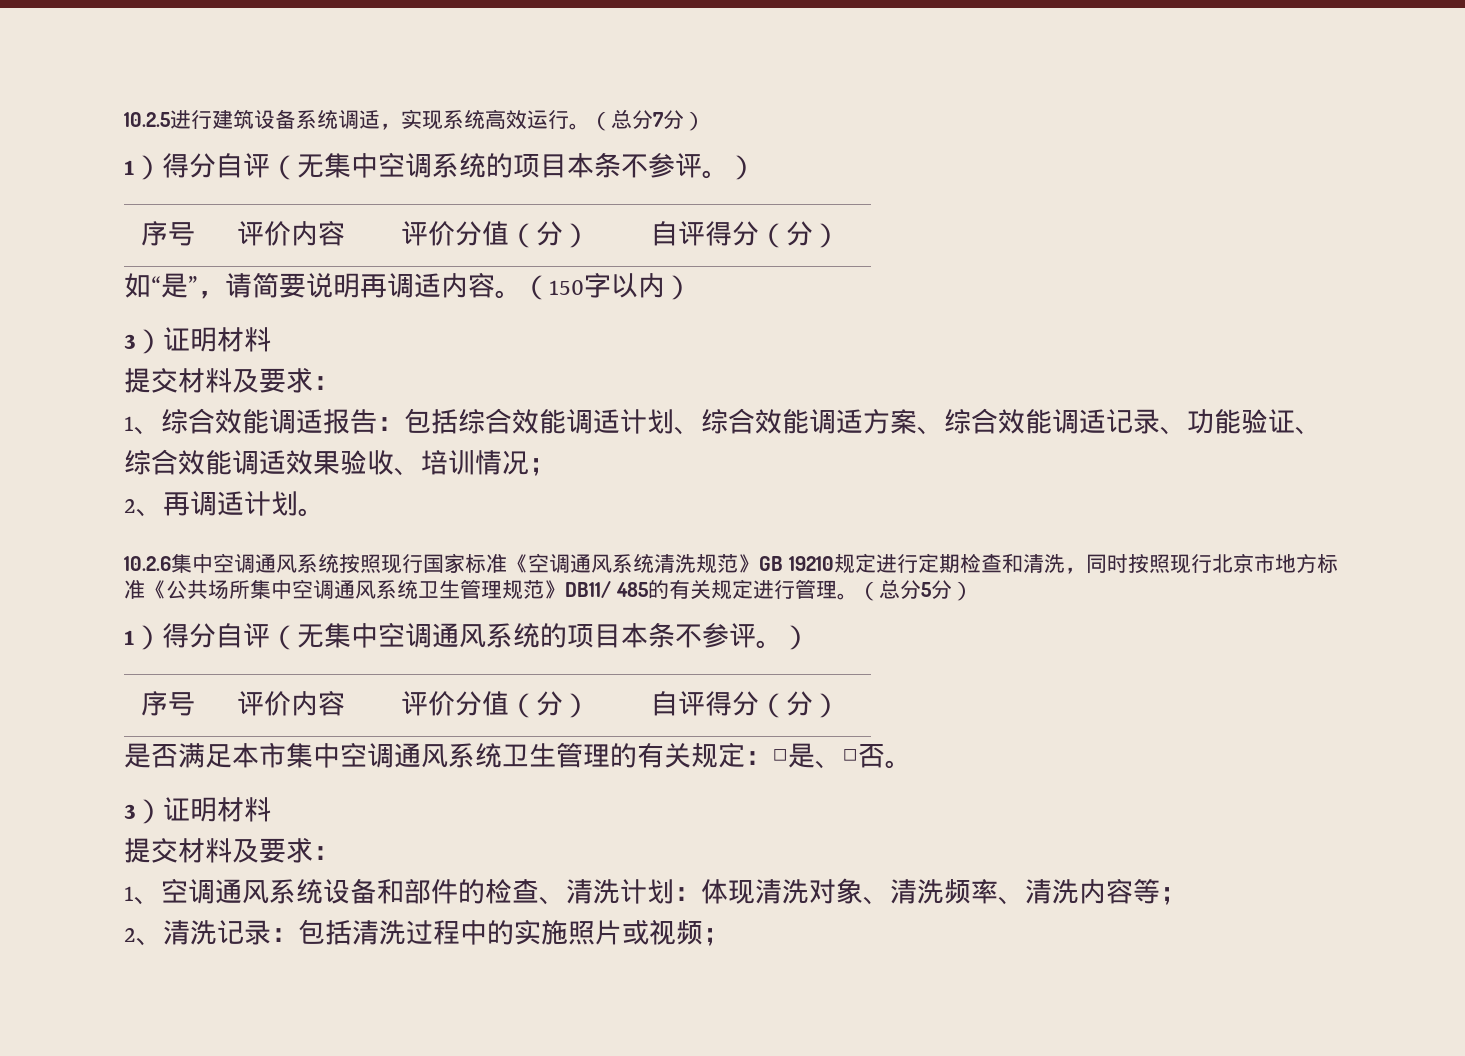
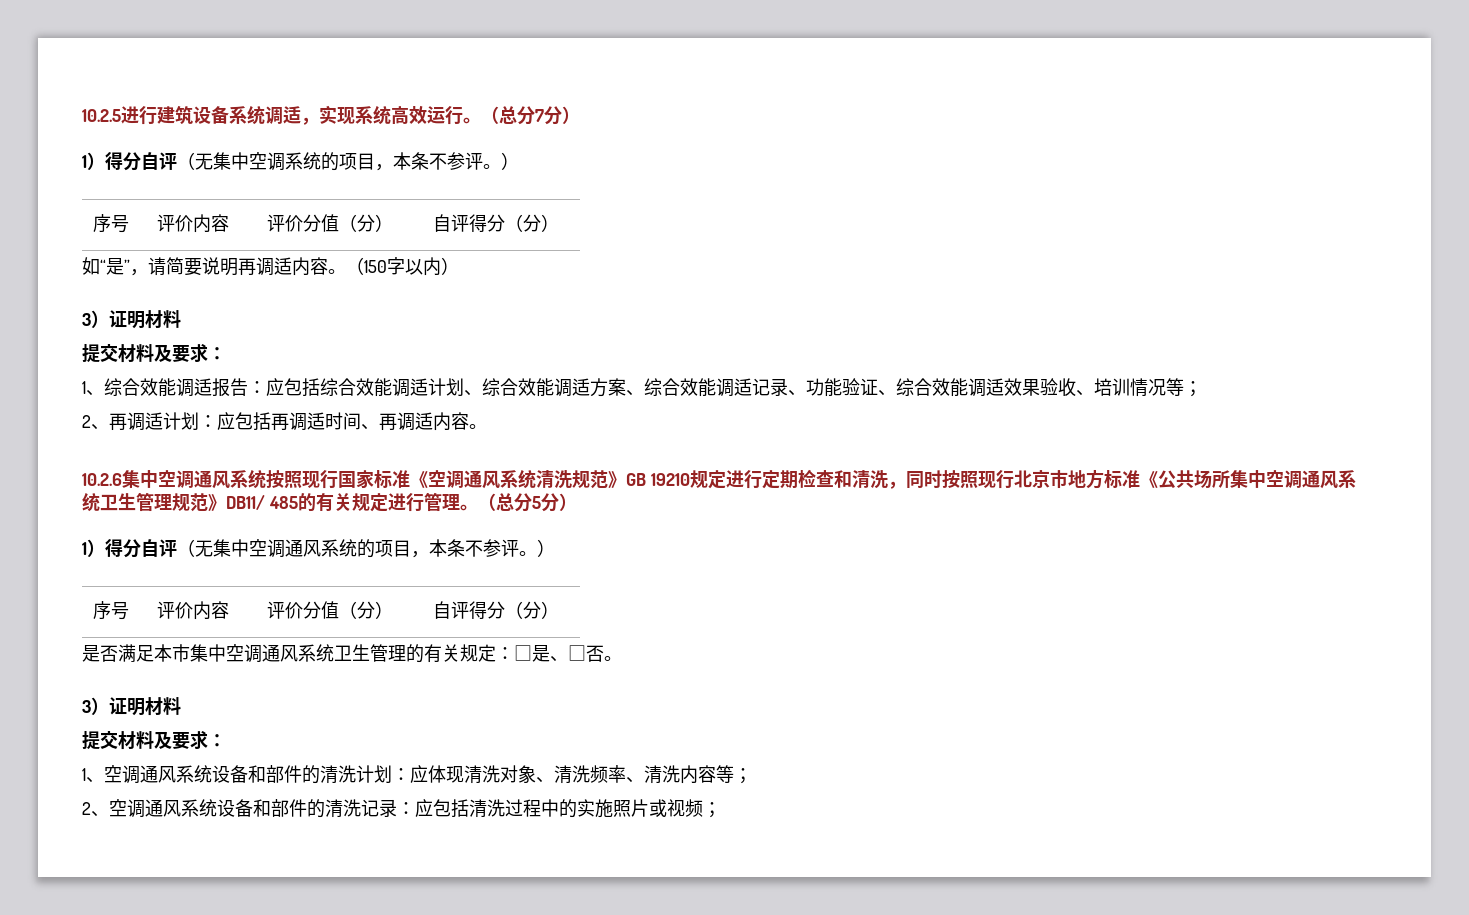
- 1）得分自评（无集中空调系统的项目本条不参评。）
+ 1）得分自评（无集中空调系统的项目，本条不参评。）
- 1、综合效能调适报告：包括综合效能调适计划、综合效能调适方案、综合效能调适记录、功能验证、综合效能调适效果验收、培训情况；
+ 1、综合效能调适报告：应包括综合效能调适计划、综合效能调适方案、综合效能调适记录、功能验证、综合效能调适效果验收、培训情况等；
- 2、再调适计划。
+ 2、再调适计划：应包括再调适时间、再调适内容。
- 1）得分自评（无集中空调通风系统的项目本条不参评。）
+ 1）得分自评（无集中空调通风系统的项目，本条不参评。）
- 1、空调通风系统设备和部件的检查、清洗计划：体现清洗对象、清洗频率、清洗内容等；
+ 1、空调通风系统设备和部件的清洗计划：应体现清洗对象、清洗频率、清洗内容等；
- 2、清洗记录：包括清洗过程中的实施照片或视频；
+ 2、空调通风系统设备和部件的清洗记录：应包括清洗过程中的实施照片或视频；

